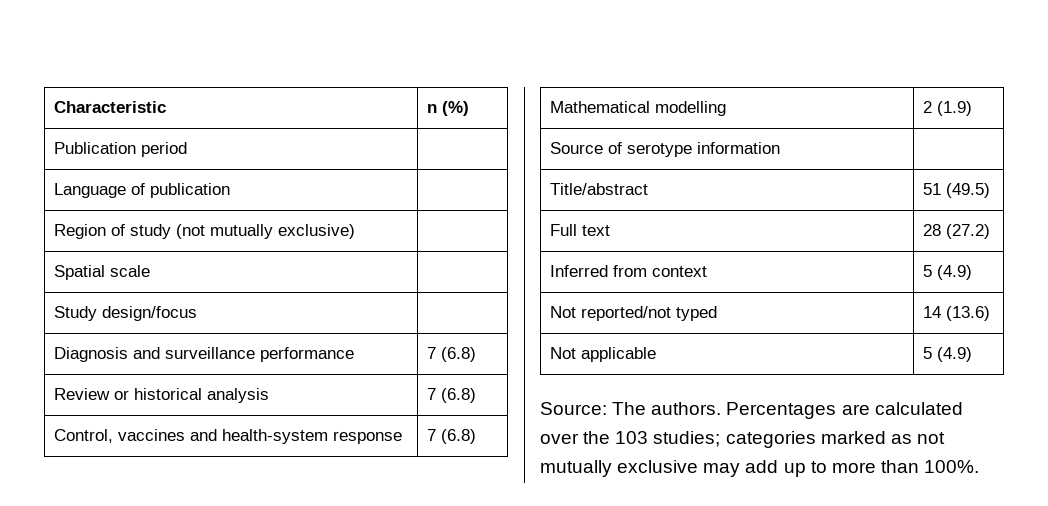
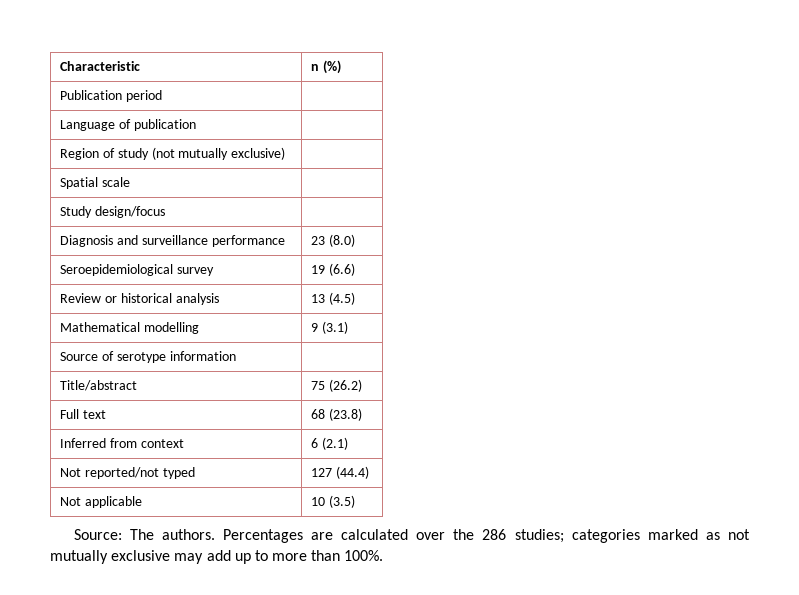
- Diagnosis and surveillance performance | 7 (6.8)
- Review or historical analysis | 7 (6.8)
- Control, vaccines and health-system response | 7 (6.8)
+ Diagnosis and surveillance performance | 23 (8.0)
+ Seroepidemiological survey | 19 (6.6)
+ Review or historical analysis | 13 (4.5)
- Mathematical modelling | 2 (1.9)
+ Mathematical modelling | 9 (3.1)
- Title/abstract | 51 (49.5)
+ Title/abstract | 75 (26.2)
- Full text | 28 (27.2)
+ Full text | 68 (23.8)
- Inferred from context | 5 (4.9)
+ Inferred from context | 6 (2.1)
- Not reported/not typed | 14 (13.6)
+ Not reported/not typed | 127 (44.4)
- Not applicable | 5 (4.9)
+ Not applicable | 10 (3.5)
- Percentages are calculated over the 103 studies; categories marked as not mutually exclusive may add up to more than 100%.
+ Percentages are calculated over the 286 studies; categories marked as not mutually exclusive may add up to more than 100%.

